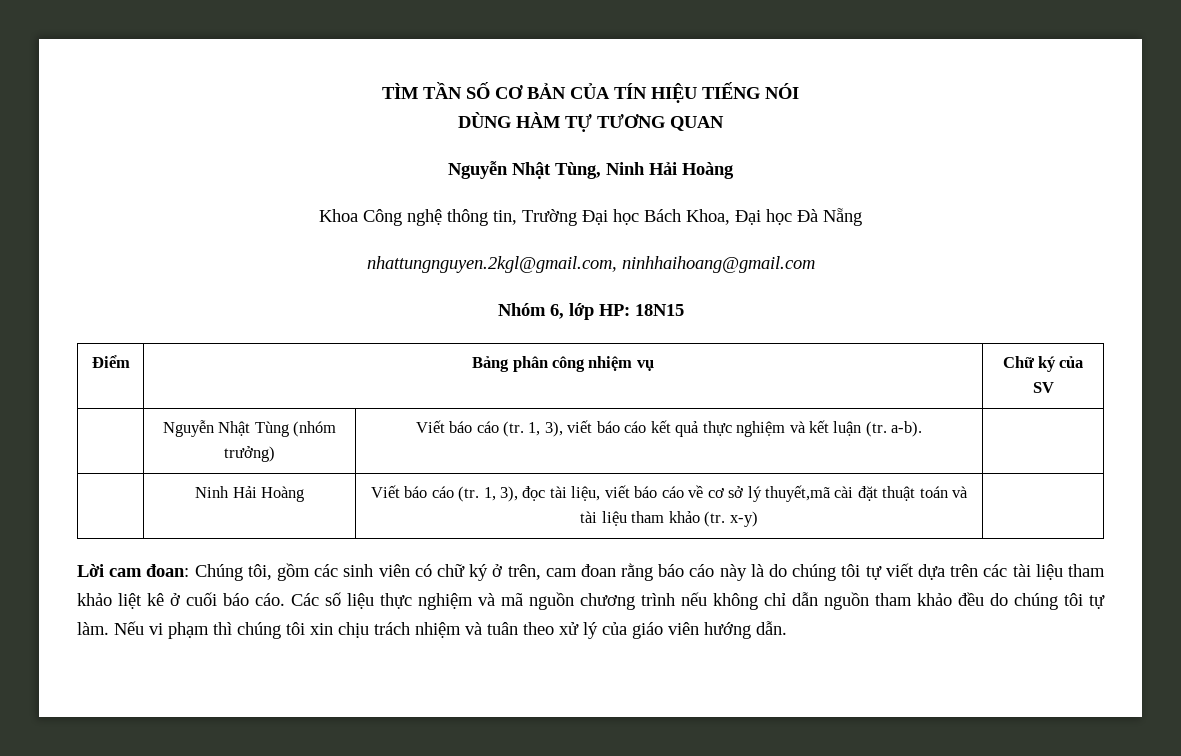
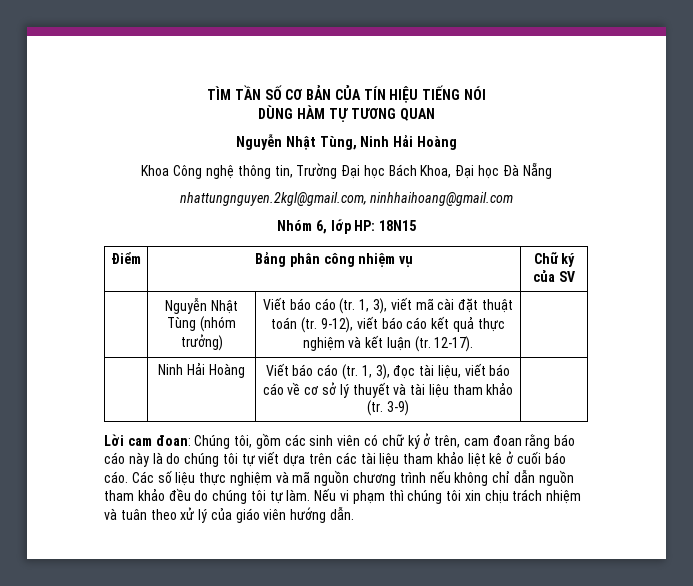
- | Nguyễn Nhật Tùng (nhóm trưởng) | Viết báo cáo (tr. 1, 3), viết báo cáo kết quả thực nghiệm và kết luận (tr. a-b). |
+ | Nguyễn Nhật Tùng (nhóm trưởng) | Viết báo cáo (tr. 1, 3), viết mã cài đặt thuật toán (tr. 9-12), viết báo cáo kết quả thực nghiệm và kết luận (tr. 12-17). |
- | Ninh Hải Hoàng | Viết báo cáo (tr. 1, 3), đọc tài liệu, viết báo cáo về cơ sở lý thuyết,mã cài đặt thuật toán và tài liệu tham khảo (tr. x-y) |
+ | Ninh Hải Hoàng | Viết báo cáo (tr. 1, 3), đọc tài liệu, viết báo cáo về cơ sở lý thuyết và tài liệu tham khảo (tr. 3-9) |

